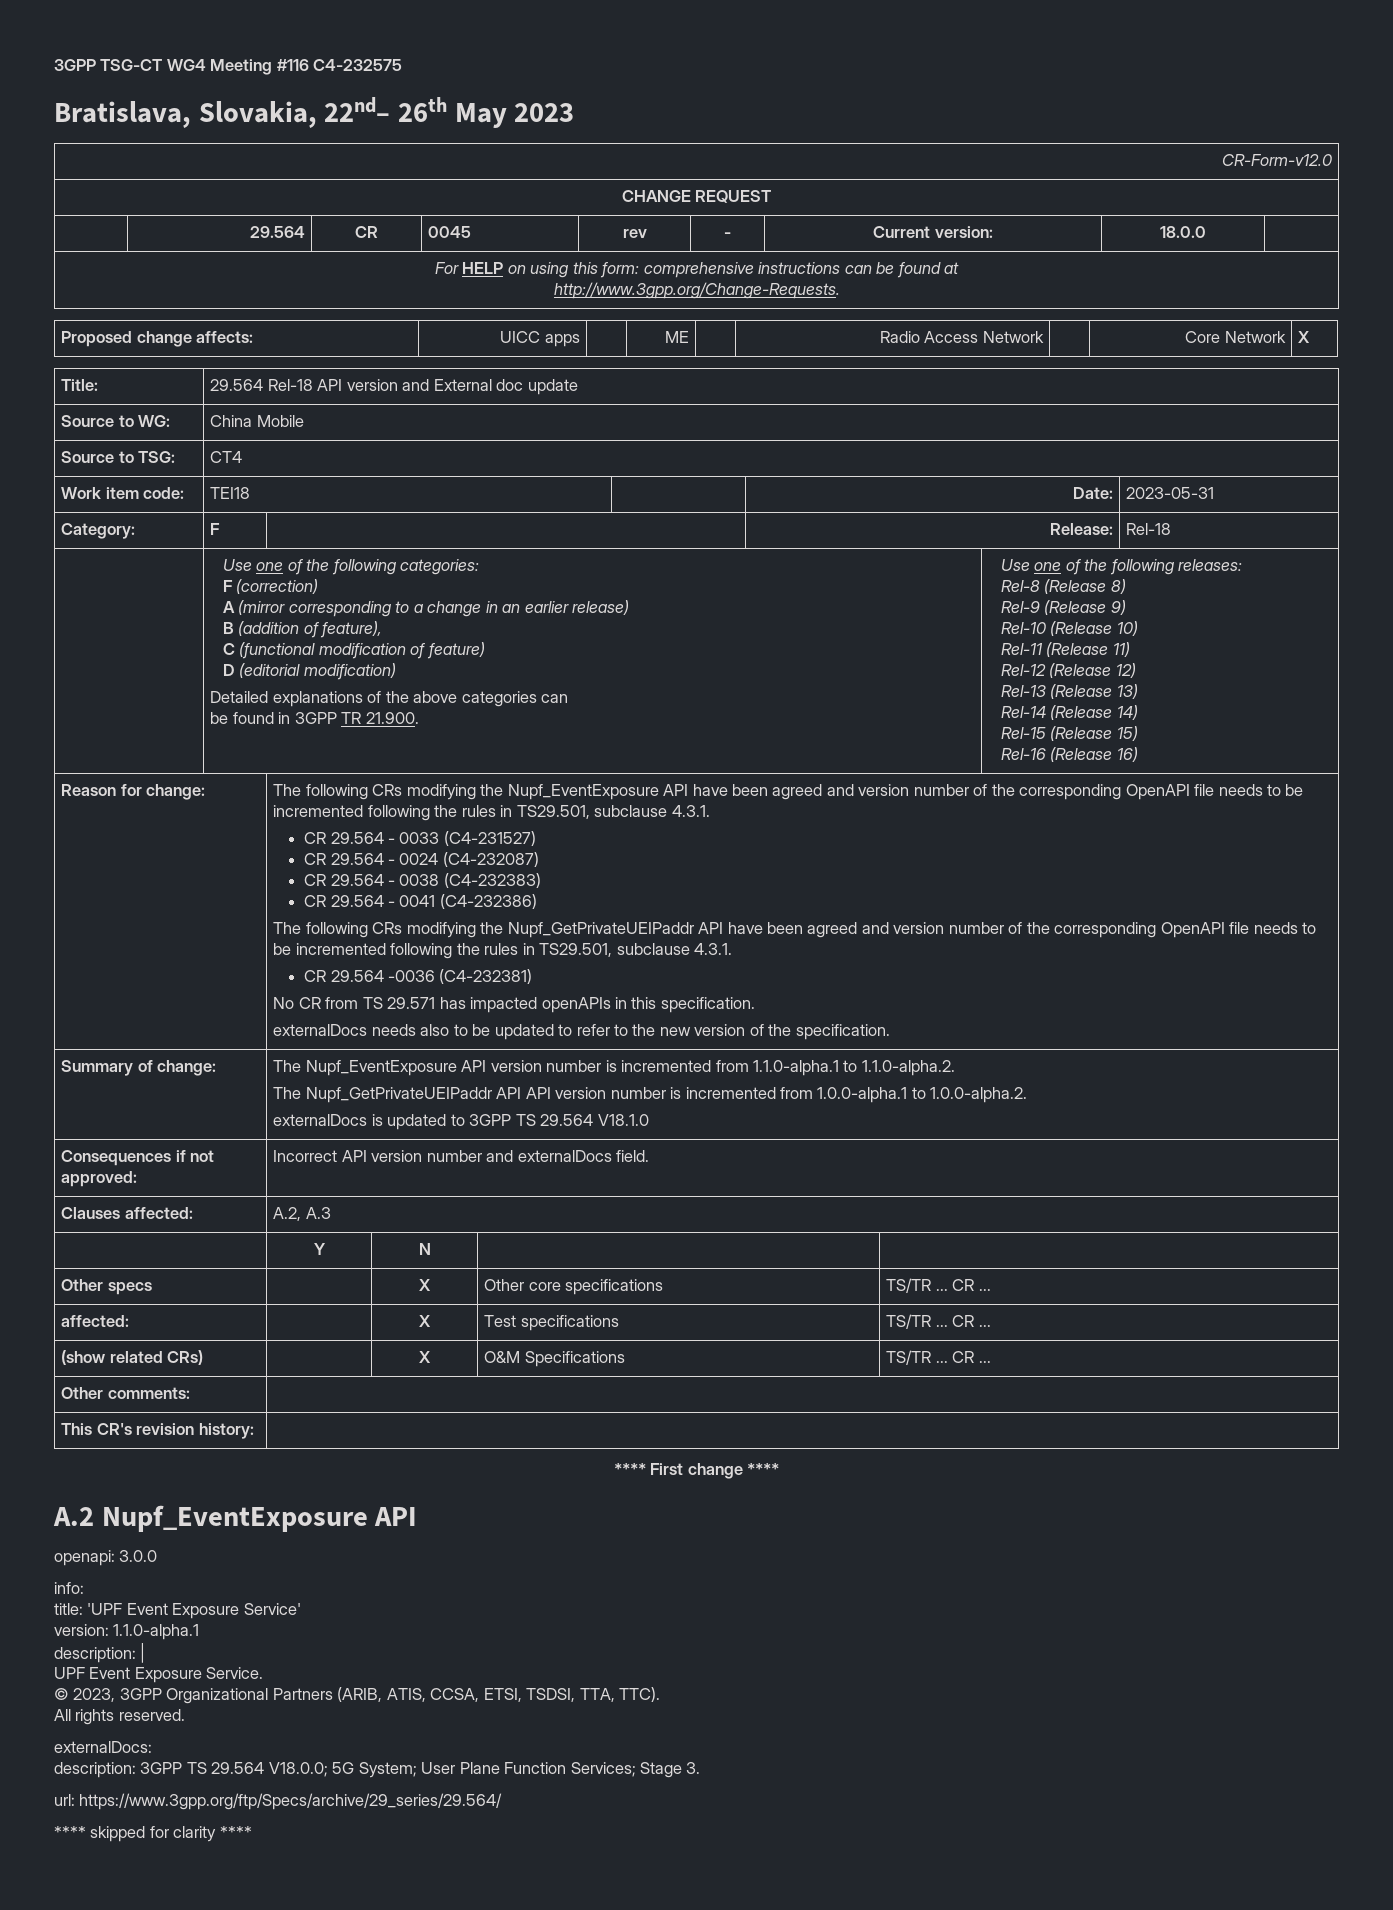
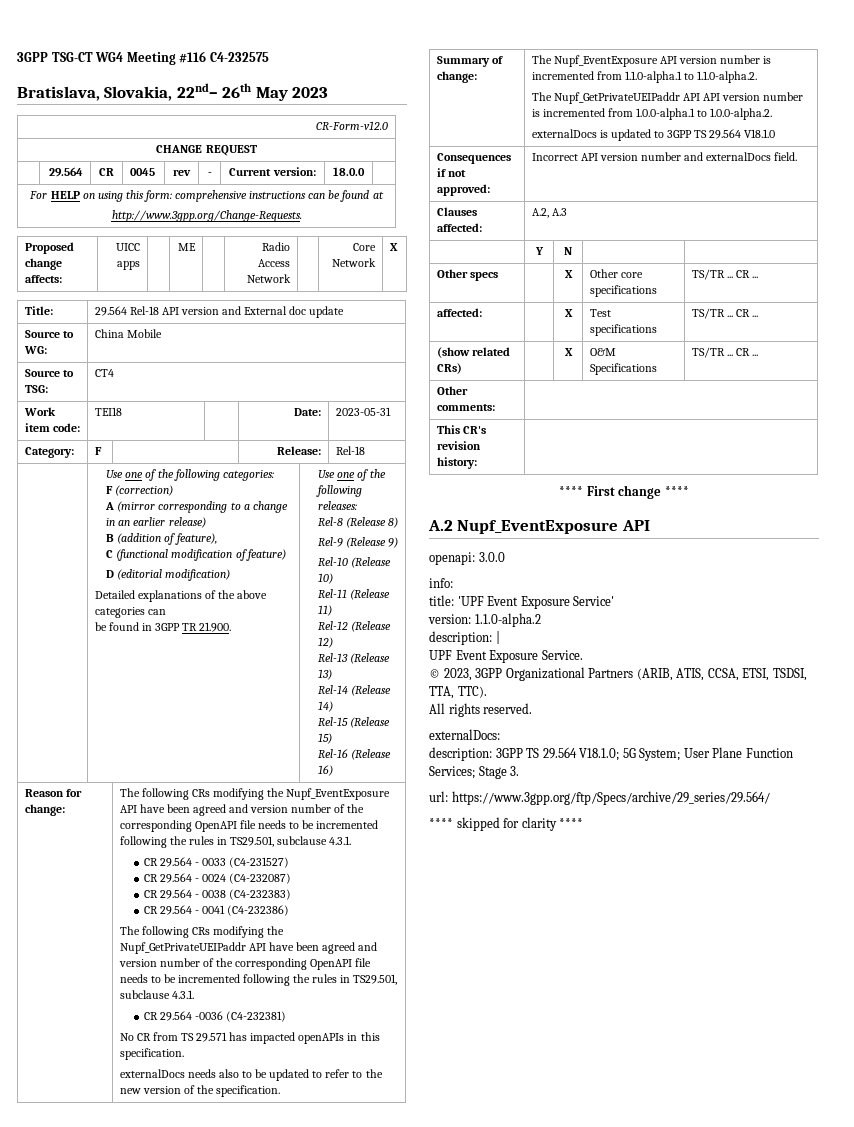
- version: 1.1.0-alpha.1
+ version: 1.1.0-alpha.2
- description: 3GPP TS 29.564 V18.0.0; 5G System; User Plane Function Services; Stage 3.
+ description: 3GPP TS 29.564 V18.1.0; 5G System; User Plane Function Services; Stage 3.

